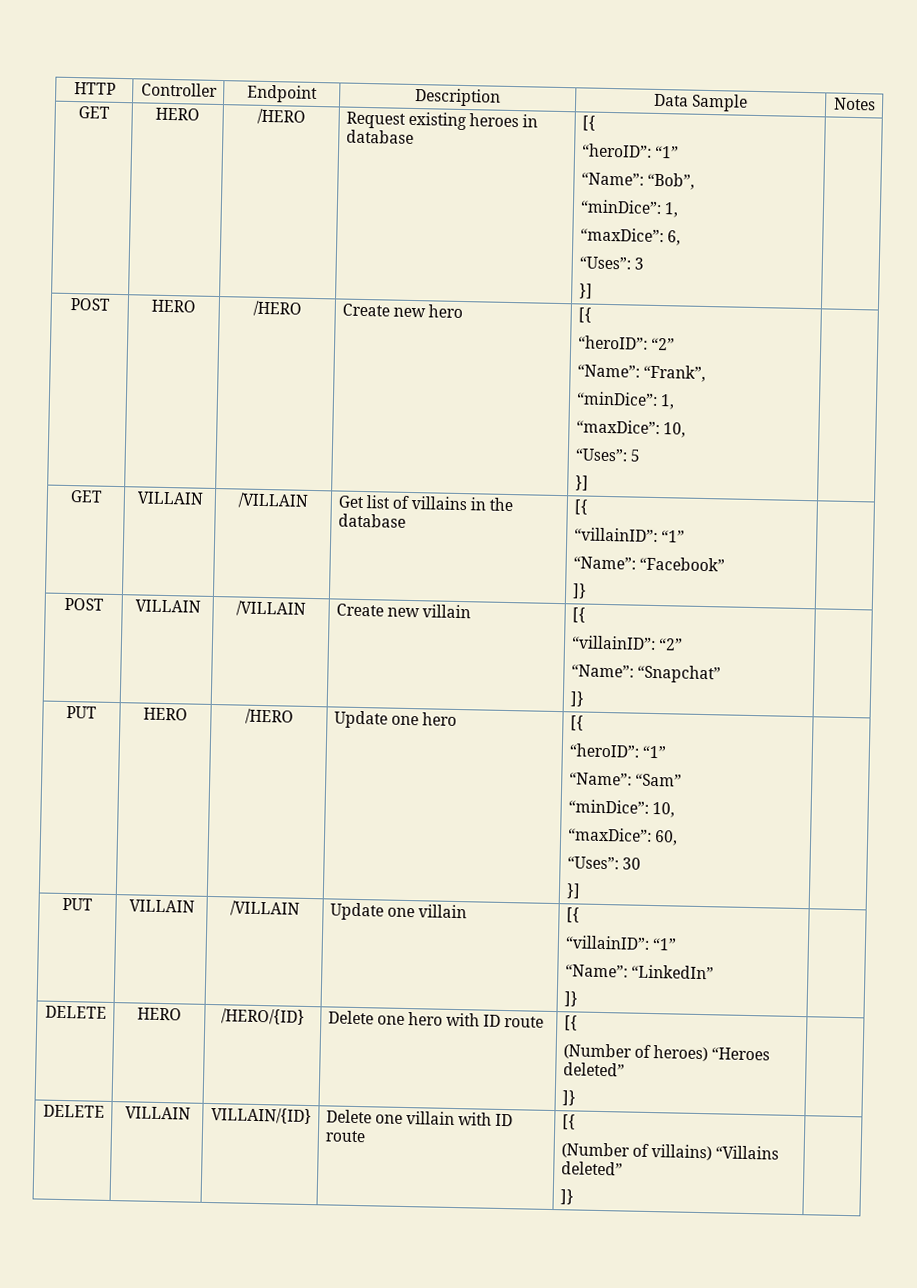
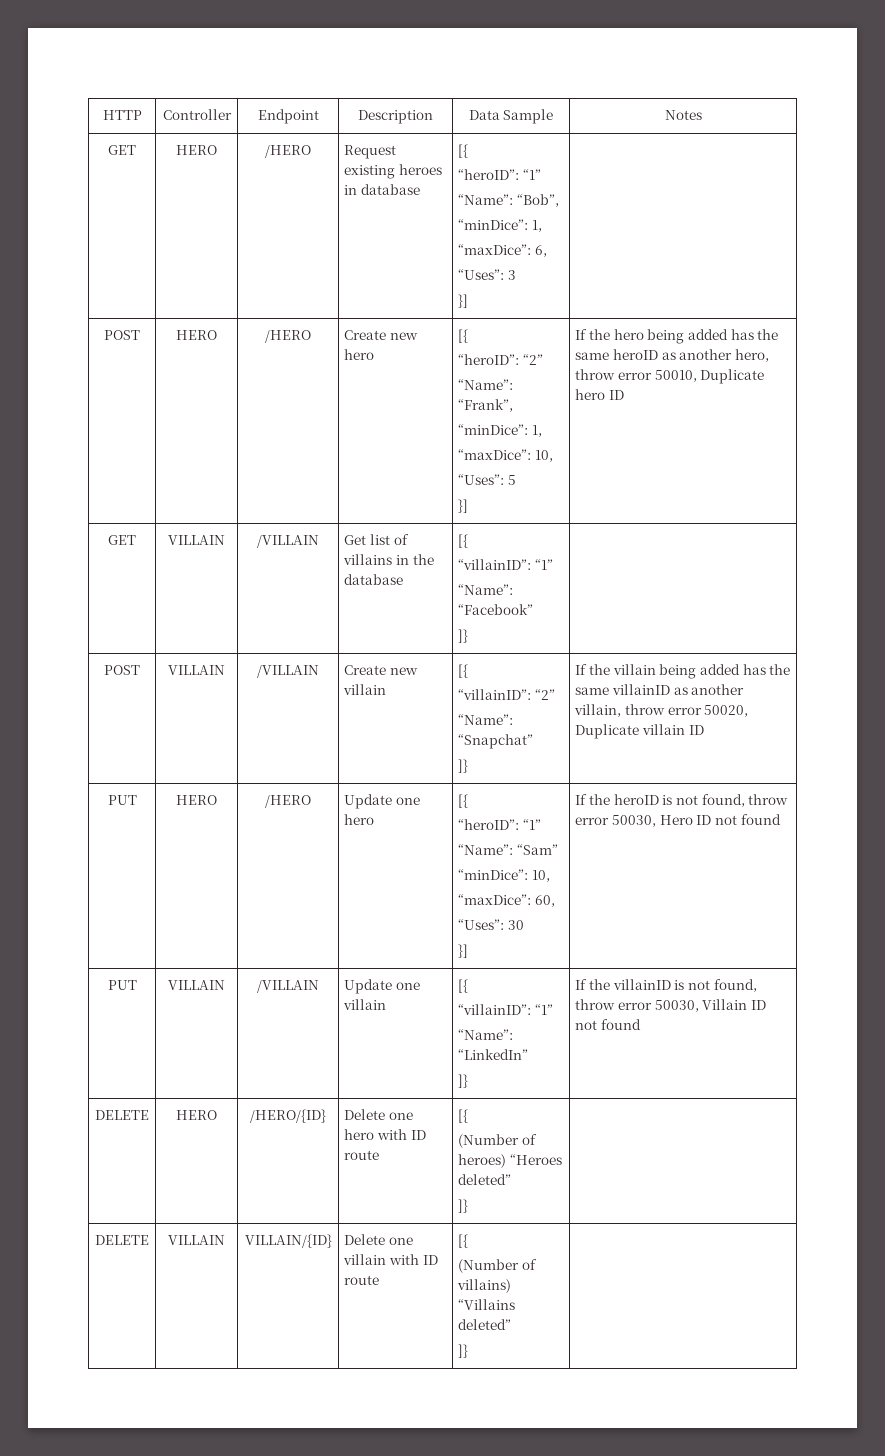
  POST | HERO | /HERO | Create new hero | [{
  “heroID”: “2”
  “Name”: “Frank”,
  “minDice”: 1,
  “maxDice”: 10,
  “Uses”: 5
- }] |
+ }] | If the hero being added has the same heroID as another hero, throw error 50010, Duplicate hero ID
  POST | VILLAIN | /VILLAIN | Create new villain | [{
  “villainID”: “2”
  “Name”: “Snapchat”
- ]} |
+ ]} | If the villain being added has the same villainID as another villain, throw error 50020, Duplicate villain ID
  PUT | HERO | /HERO | Update one hero | [{
  “heroID”: “1”
  “Name”: “Sam”
  “minDice”: 10,
  “maxDice”: 60,
  “Uses”: 30
- }] |
+ }] | If the heroID is not found, throw error 50030, Hero ID not found
  PUT | VILLAIN | /VILLAIN | Update one villain | [{
  “villainID”: “1”
  “Name”: “LinkedIn”
- ]} |
+ ]} | If the villainID is not found, throw error 50030, Villain ID not found

